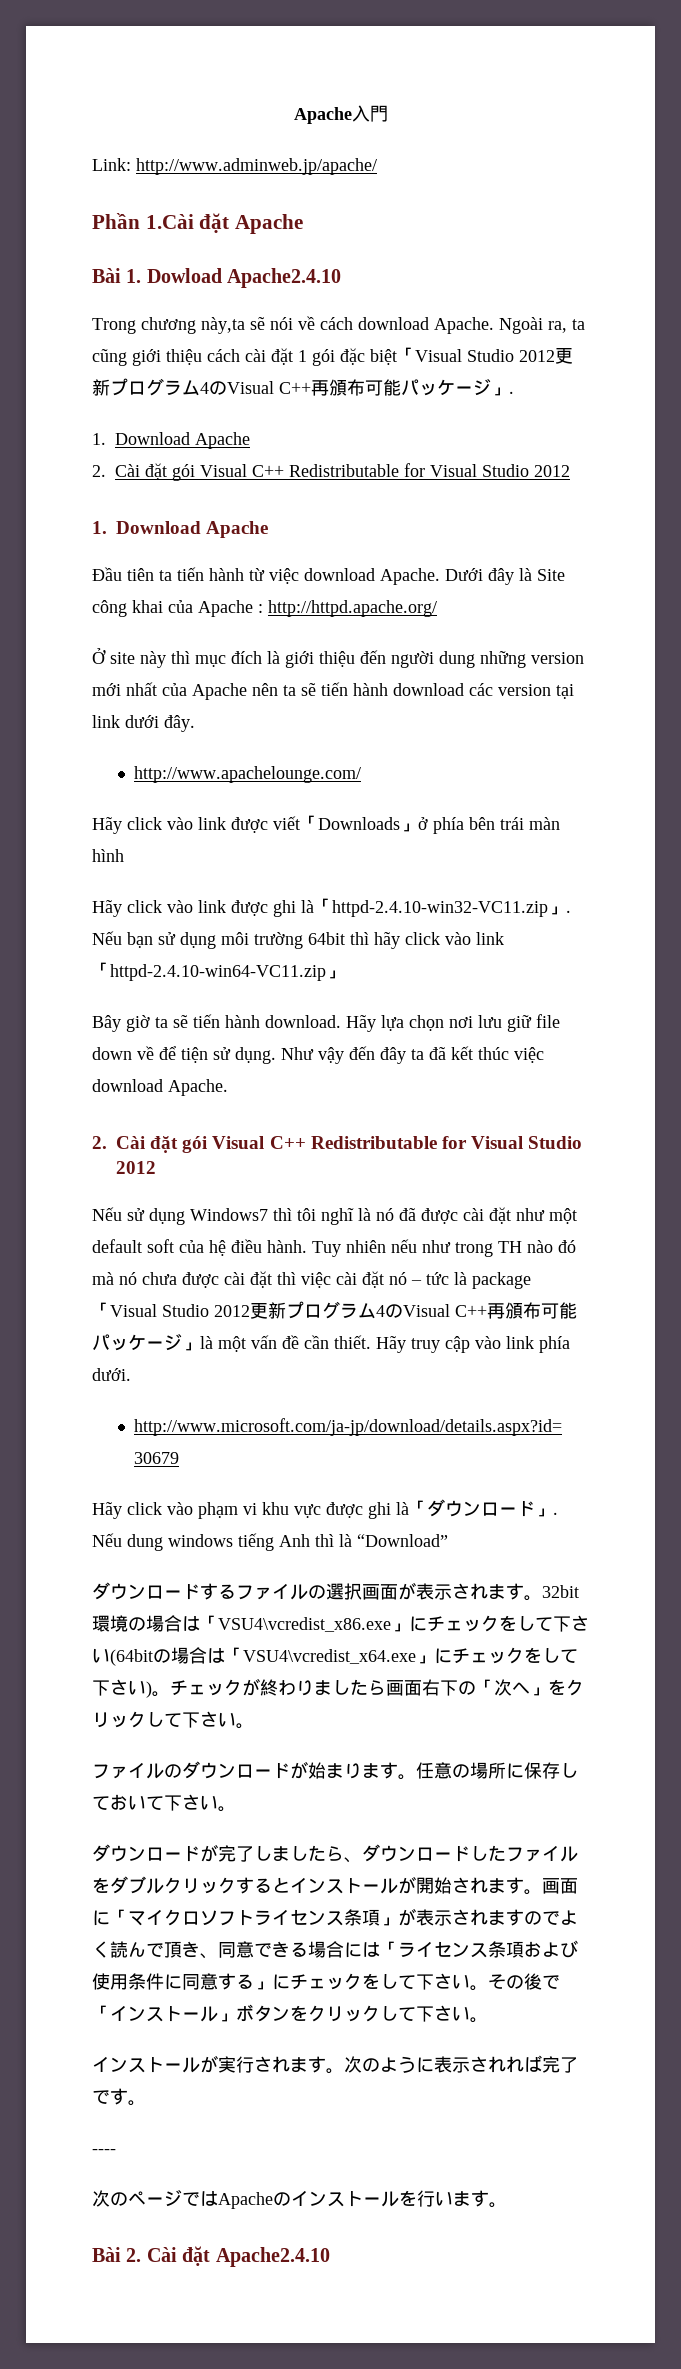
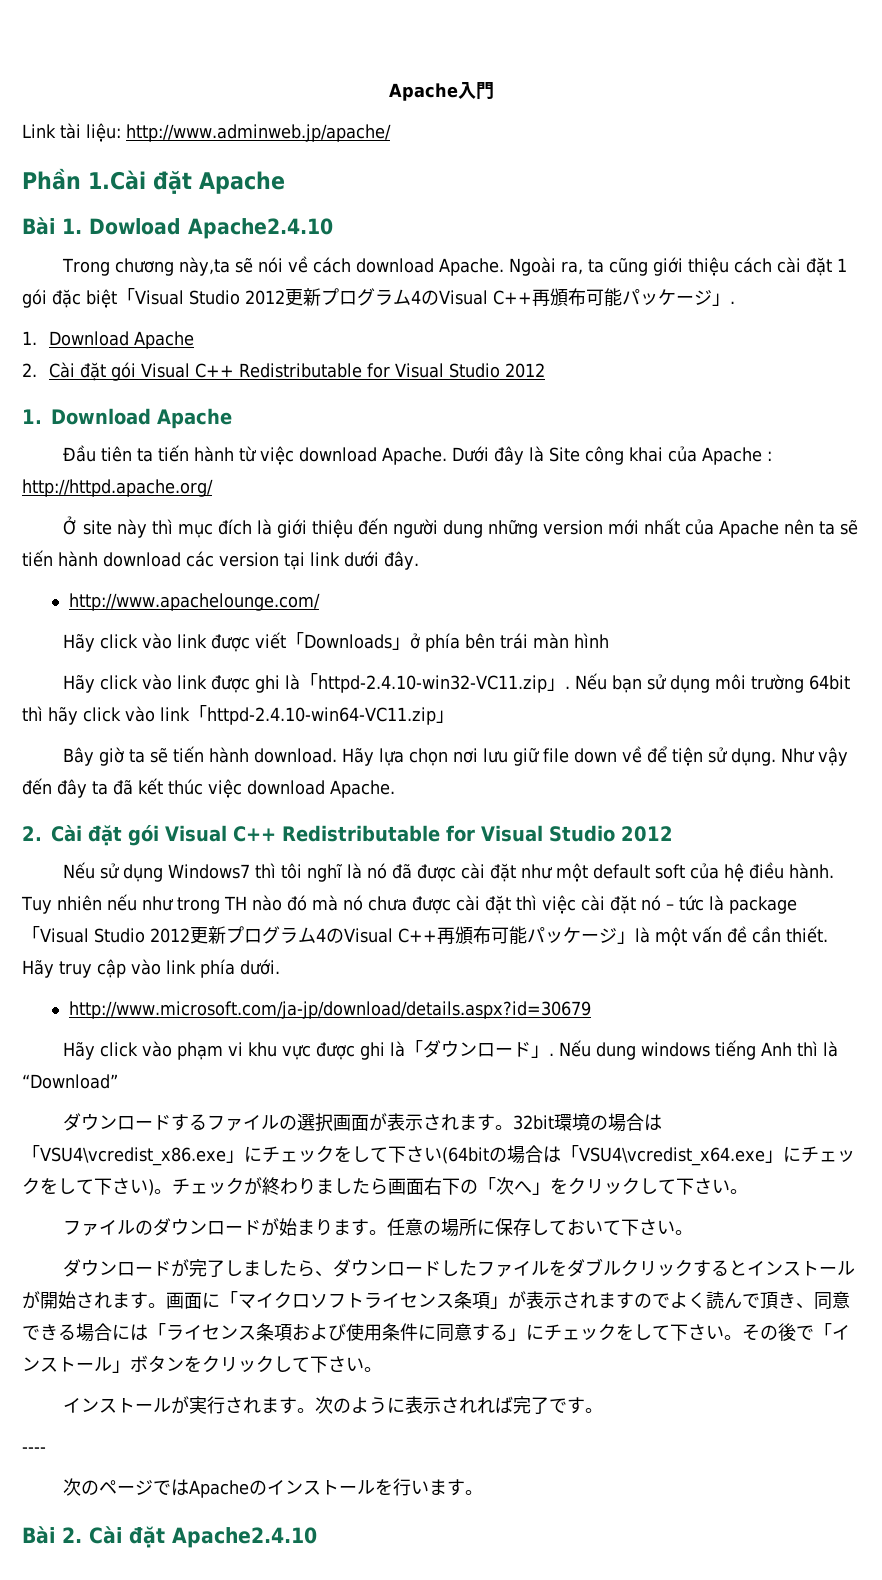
- Link: http://www.adminweb.jp/apache/
+ Link tài liệu: http://www.adminweb.jp/apache/

